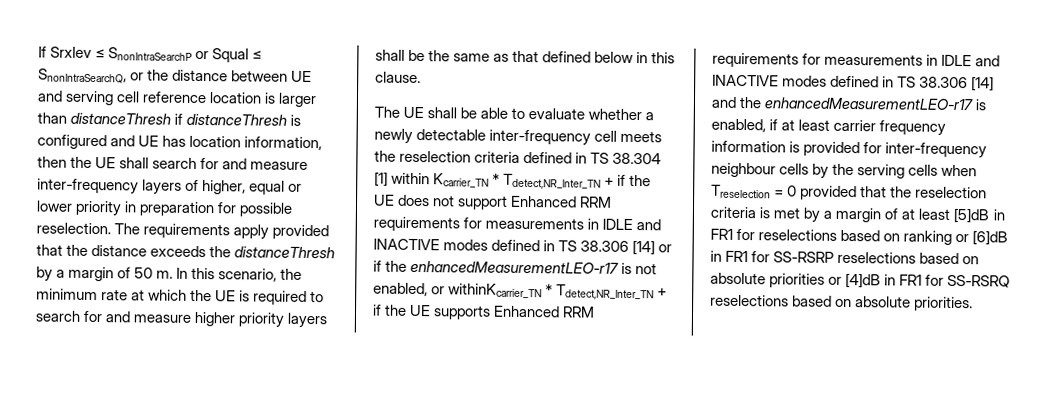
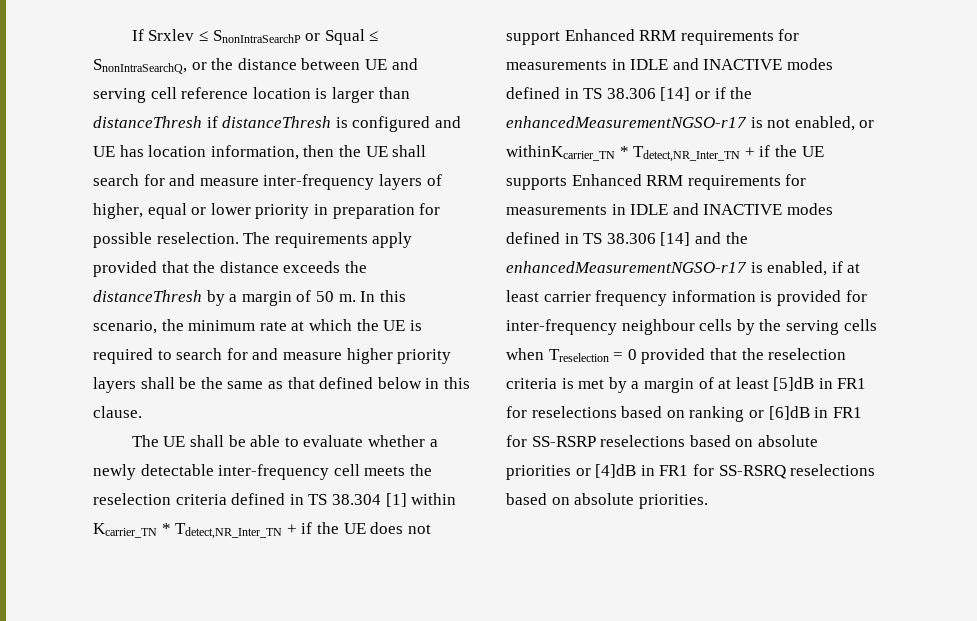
- The UE shall be able to evaluate whether a newly detectable inter-frequency cell meets the reselection criteria defined in TS 38.304 [1] within Kcarrier_TN * Tdetect,NR_Inter_TN + if the UE does not support Enhanced RRM requirements for measurements in IDLE and INACTIVE modes defined in TS 38.306 [14] or if the enhancedMeasurementLEO-r17 is not enabled, or withinKcarrier_TN * Tdetect,NR_Inter_TN + if the UE supports Enhanced RRM requirements for measurements in IDLE and INACTIVE modes defined in TS 38.306 [14] and the enhancedMeasurementLEO-r17 is enabled, if at least carrier frequency information is provided for inter-frequency neighbour cells by the serving cells when Treselection = 0 provided that the reselection criteria is met by a margin of at least [5]dB in FR1 for reselections based on ranking or [6]dB in FR1 for SS-RSRP reselections based on absolute priorities or [4]dB in FR1 for SS-RSRQ reselections based on absolute priorities.
+ The UE shall be able to evaluate whether a newly detectable inter-frequency cell meets the reselection criteria defined in TS 38.304 [1] within Kcarrier_TN * Tdetect,NR_Inter_TN + if the UE does not support Enhanced RRM requirements for measurements in IDLE and INACTIVE modes defined in TS 38.306 [14] or if the enhancedMeasurementNGSO-r17 is not enabled, or withinKcarrier_TN * Tdetect,NR_Inter_TN + if the UE supports Enhanced RRM requirements for measurements in IDLE and INACTIVE modes defined in TS 38.306 [14] and the enhancedMeasurementNGSO-r17 is enabled, if at least carrier frequency information is provided for inter-frequency neighbour cells by the serving cells when Treselection = 0 provided that the reselection criteria is met by a margin of at least [5]dB in FR1 for reselections based on ranking or [6]dB in FR1 for SS-RSRP reselections based on absolute priorities or [4]dB in FR1 for SS-RSRQ reselections based on absolute priorities.

